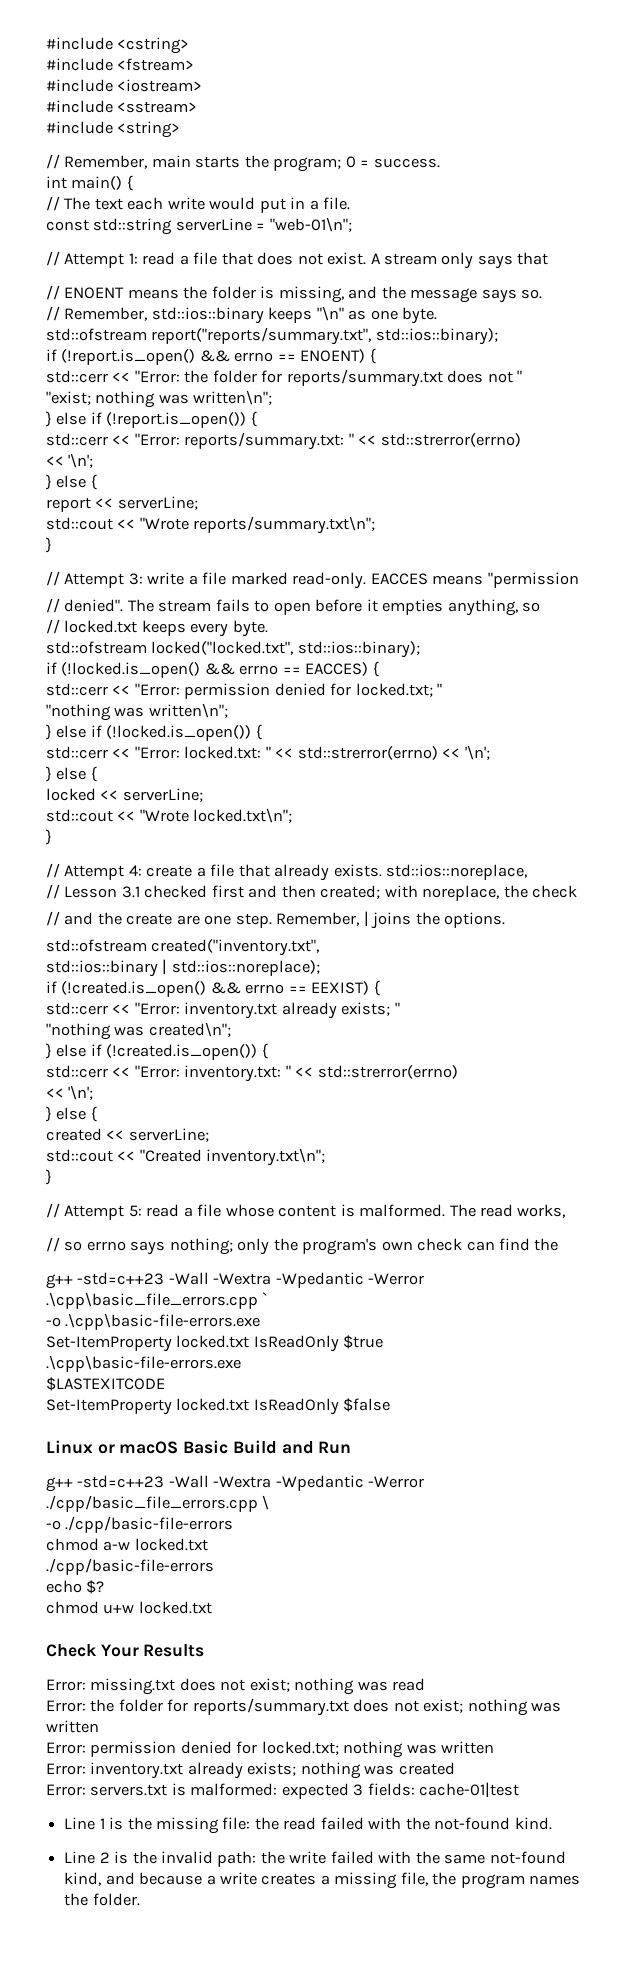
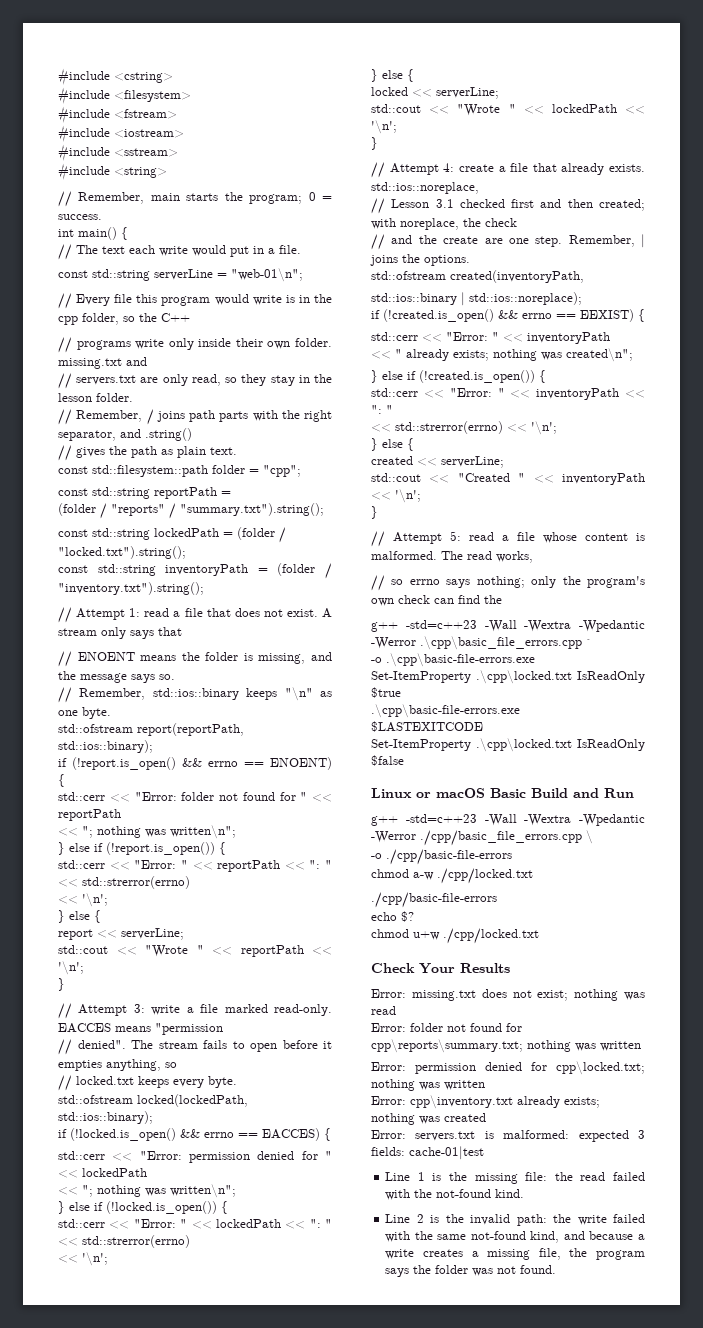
+ #include <filesystem>
+ // Every file this program would write is in the cpp folder, so the C++
+ // programs write only inside their own folder. missing.txt and
+ // servers.txt are only read, so they stay in the lesson folder.
+ // Remember, / joins path parts with the right separator, and .string()
+ // gives the path as plain text.
+ const std::filesystem::path folder = "cpp";
+ const std::string reportPath =
+ (folder / "reports" / "summary.txt").string();
+ const std::string lockedPath = (folder / "locked.txt").string();
+ const std::string inventoryPath = (folder / "inventory.txt").string();
- std::ofstream report("reports/summary.txt", std::ios::binary);
+ std::ofstream report(reportPath, std::ios::binary);
- std::cerr << "Error: the folder for reports/summary.txt does not "
- "exist; nothing was written\n";
+ std::cerr << "Error: folder not found for " << reportPath
+ << "; nothing was written\n";
- std::cerr << "Error: reports/summary.txt: " << std::strerror(errno)
+ std::cerr << "Error: " << reportPath << ": " << std::strerror(errno)
- std::cout << "Wrote reports/summary.txt\n";
+ std::cout << "Wrote " << reportPath << '\n';
- std::ofstream locked("locked.txt", std::ios::binary);
+ std::ofstream locked(lockedPath, std::ios::binary);
- std::cerr << "Error: permission denied for locked.txt; "
- "nothing was written\n";
+ std::cerr << "Error: permission denied for " << lockedPath
+ << "; nothing was written\n";
- std::cerr << "Error: locked.txt: " << std::strerror(errno) << '\n';
+ std::cerr << "Error: " << lockedPath << ": " << std::strerror(errno)
+ << '\n';
- std::cout << "Wrote locked.txt\n";
+ std::cout << "Wrote " << lockedPath << '\n';
- std::ofstream created("inventory.txt",
+ std::ofstream created(inventoryPath,
  if (!created.is_open() && errno == EEXIST) {
- std::cerr << "Error: inventory.txt already exists; "
- "nothing was created\n";
+ std::cerr << "Error: " << inventoryPath
+ << " already exists; nothing was created\n";
- std::cerr << "Error: inventory.txt: " << std::strerror(errno)
- << '\n';
+ std::cerr << "Error: " << inventoryPath << ": "
+ << std::strerror(errno) << '\n';
- std::cout << "Created inventory.txt\n";
+ std::cout << "Created " << inventoryPath << '\n';
- Set-ItemProperty locked.txt IsReadOnly $true
+ Set-ItemProperty .\cpp\locked.txt IsReadOnly $true
- Set-ItemProperty locked.txt IsReadOnly $false
+ Set-ItemProperty .\cpp\locked.txt IsReadOnly $false
- chmod a-w locked.txt
+ chmod a-w ./cpp/locked.txt
- chmod u+w locked.txt
+ chmod u+w ./cpp/locked.txt
- Error: the folder for reports/summary.txt does not exist; nothing was written
+ Error: folder not found for cpp\reports\summary.txt; nothing was written
- Error: permission denied for locked.txt; nothing was written
- Error: inventory.txt already exists; nothing was created
+ Error: permission denied for cpp\locked.txt; nothing was written
+ Error: cpp\inventory.txt already exists; nothing was created
- Line 2 is the invalid path: the write failed with the same not-found kind, and because a write creates a missing file, the program names the folder.
+ Line 2 is the invalid path: the write failed with the same not-found kind, and because a write creates a missing file, the program says the folder was not found.

